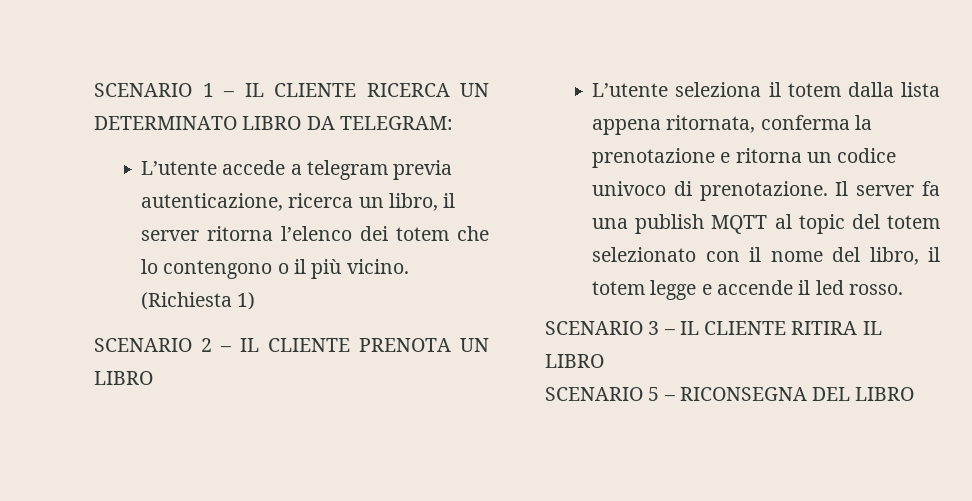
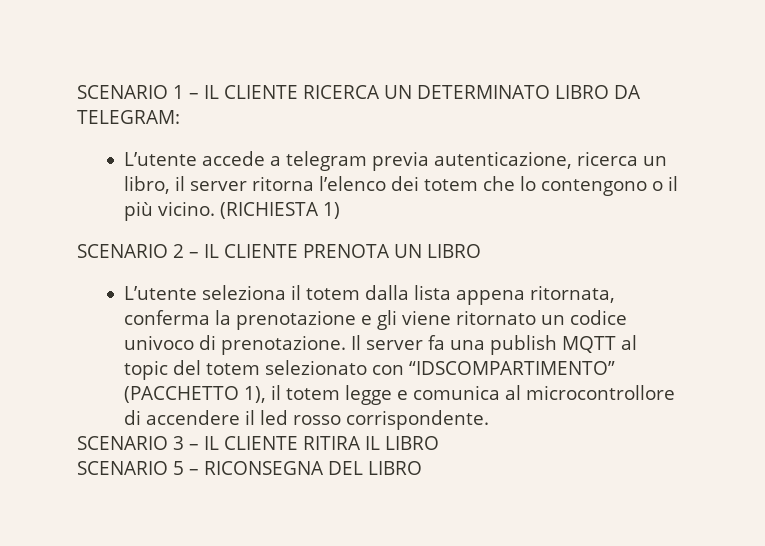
- (Richiesta 1)
+ (RICHIESTA 1)
- L’utente seleziona il totem dalla lista appena ritornata, conferma la prenotazione e ritorna un codice univoco di prenotazione.
+ L’utente seleziona il totem dalla lista appena ritornata, conferma la prenotazione e gli viene ritornato un codice univoco di prenotazione.
- Il server fa una publish MQTT al topic del totem selezionato con il nome del libro, il totem legge e accende il led rosso.
+ Il server fa una publish MQTT al topic del totem selezionato con “IDSCOMPARTIMENTO” (PACCHETTO 1), il totem legge e comunica al microcontrollore di accendere il led rosso corrispondente.

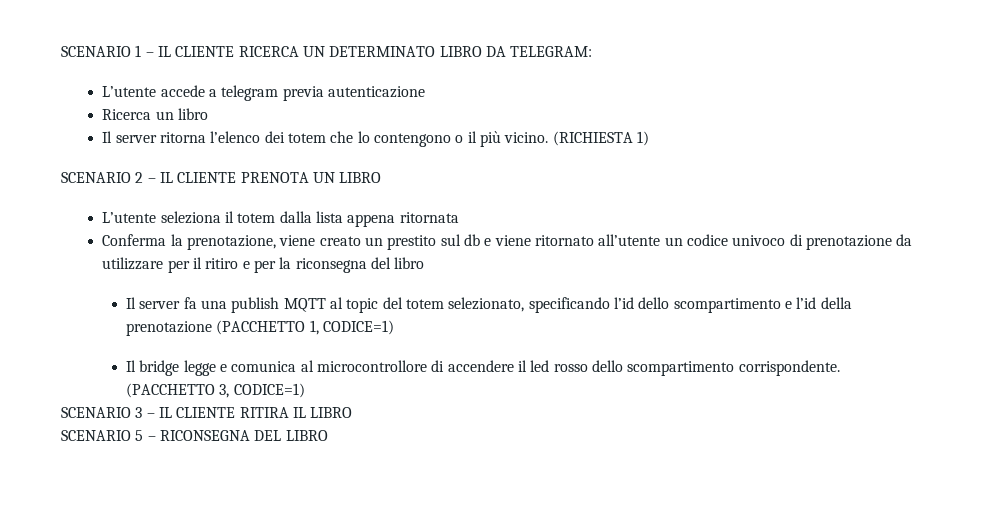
- L’utente accede a telegram previa autenticazione, ricerca un libro, il server ritorna l’elenco dei totem che lo contengono o il più vicino.
+ L’utente accede a telegram previa autenticazione
+ Ricerca un libro
+ Il server ritorna l’elenco dei totem che lo contengono o il più vicino.
- L’utente seleziona il totem dalla lista appena ritornata, conferma la prenotazione e gli viene ritornato un codice univoco di prenotazione. Il server fa una publish MQTT al topic del totem selezionato con “IDSCOMPARTIMENTO” (PACCHETTO 1), il totem legge e comunica al microcontrollore di accendere il led rosso corrispondente.
+ L’utente seleziona il totem dalla lista appena ritornata
+ Conferma la prenotazione, viene creato un prestito sul db e viene ritornato all’utente un codice univoco di prenotazione da utilizzare per il ritiro e per la riconsegna del libro
+ Il server fa una publish MQTT al topic del totem selezionato, specificando l’id dello scompartimento e l’id della prenotazione (PACCHETTO 1, CODICE=1)
+ Il bridge legge e comunica al microcontrollore di accendere il led rosso dello scompartimento corrispondente. (PACCHETTO 3, CODICE=1)

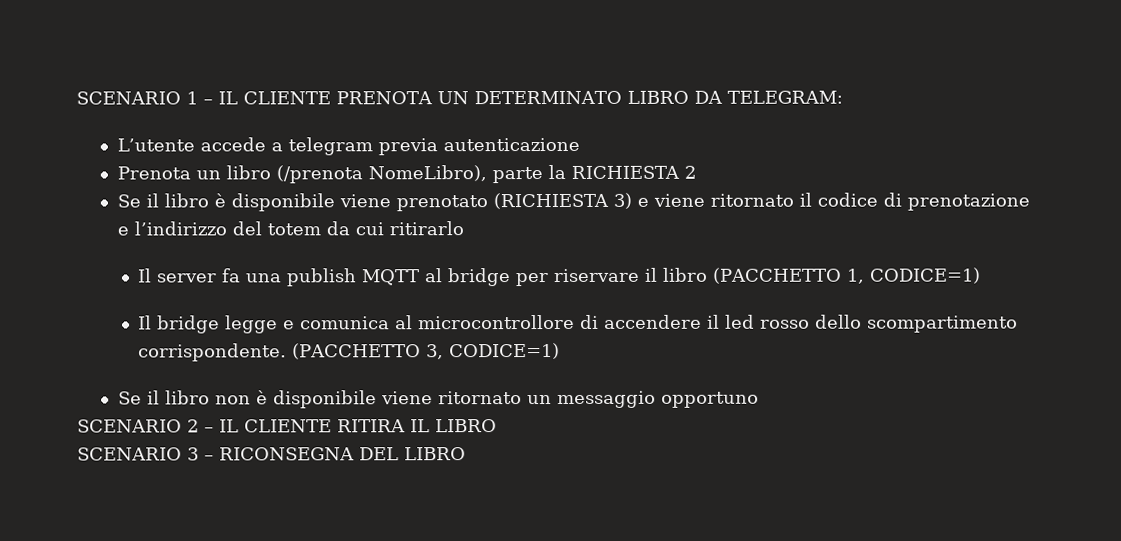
- SCENARIO 1 – IL CLIENTE RICERCA UN DETERMINATO LIBRO DA TELEGRAM:
+ SCENARIO 1 – IL CLIENTE PRENOTA UN DETERMINATO LIBRO DA TELEGRAM:
- Ricerca un libro
- Il server ritorna l’elenco dei totem che lo contengono o il più vicino. (RICHIESTA 1)
- SCENARIO 2 – IL CLIENTE PRENOTA UN LIBRO
- L’utente seleziona il totem dalla lista appena ritornata
- Conferma la prenotazione, viene creato un prestito sul db e viene ritornato all’utente un codice univoco di prenotazione da utilizzare per il ritiro e per la riconsegna del libro
+ Prenota un libro (/prenota NomeLibro), parte la RICHIESTA 2
+ Se il libro è disponibile viene prenotato (RICHIESTA 3) e viene ritornato il codice di prenotazione e l’indirizzo del totem da cui ritirarlo
- Il server fa una publish MQTT al topic del totem selezionato, specificando l’id dello scompartimento e l’id della prenotazione (PACCHETTO 1, CODICE=1)
+ Il server fa una publish MQTT al bridge per riservare il libro (PACCHETTO 1, CODICE=1)
- SCENARIO 3 – IL CLIENTE RITIRA IL LIBRO
+ Se il libro non è disponibile viene ritornato un messaggio opportuno
+ SCENARIO 2 – IL CLIENTE RITIRA IL LIBRO
- SCENARIO 5 – RICONSEGNA DEL LIBRO
+ SCENARIO 3 – RICONSEGNA DEL LIBRO

